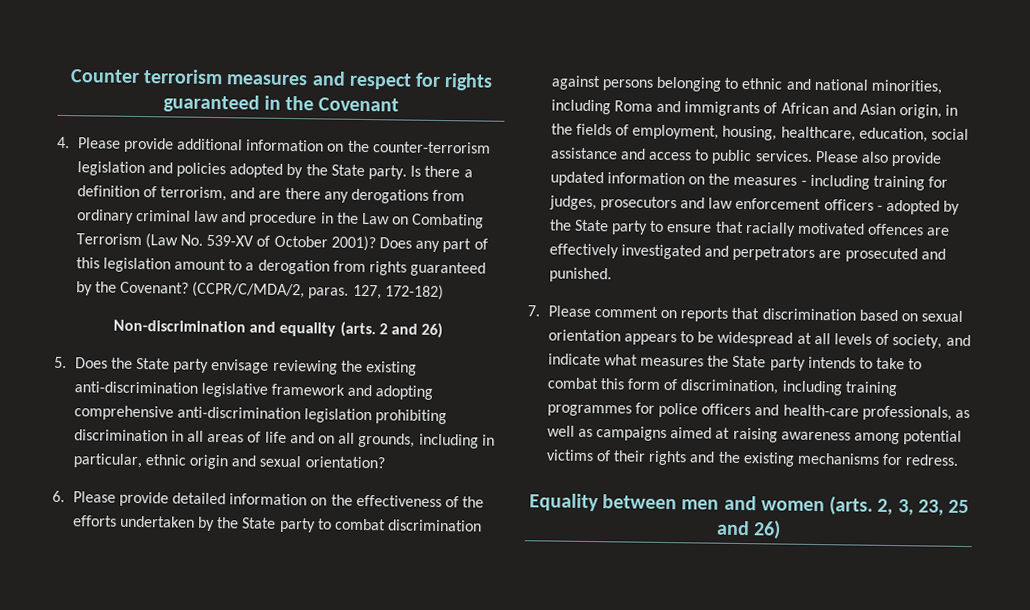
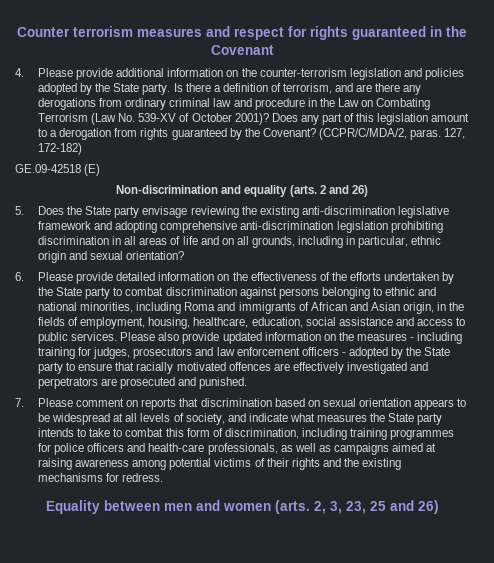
+ GE.09-42518 (E)

